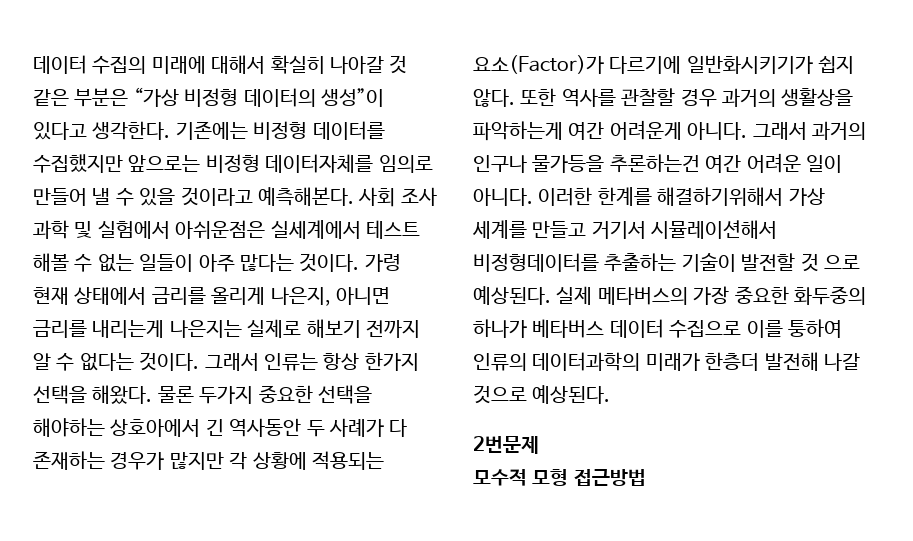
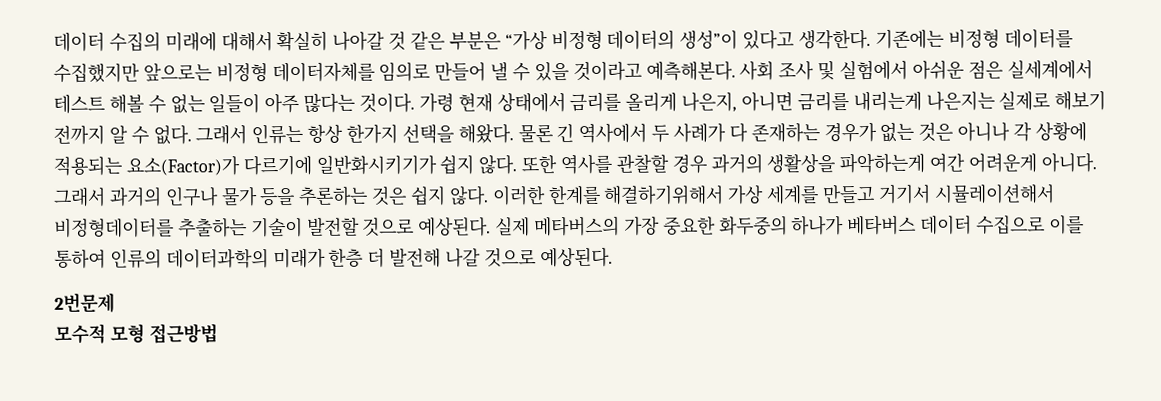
- 사회 조사 과학 및 실험에서 아쉬운점은 실세계에서 테스트 해볼 수 없는 일들이 아주 많다는 것이다.
+ 사회 조사 및 실험에서 아쉬운 점은 실세계에서 테스트 해볼 수 없는 일들이 아주 많다는 것이다.
- 가령 현재 상태에서 금리를 올리게 나은지, 아니면 금리를 내리는게 나은지는 실제로 해보기 전까지 알 수 없다는 것이다.
+ 가령 현재 상태에서 금리를 올리게 나은지, 아니면 금리를 내리는게 나은지는 실제로 해보기 전까지 알 수 없다.
- 물론 두가지 중요한 선택을 해야하는 상호아에서 긴 역사동안 두 사례가 다 존재하는 경우가 많지만 각 상황에 적용되는 요소(Factor)가 다르기에 일반화시키기가 쉽지 않다.
+ 물론 긴 역사에서 두 사례가 다 존재하는 경우가 없는 것은 아니나 각 상황에 적용되는 요소(Factor)가 다르기에 일반화시키기가 쉽지 않다.
- 그래서 과거의 인구나 물가등을 추론하는건 여간 어려운 일이 아니다.
+ 그래서 과거의 인구나 물가 등을 추론하는 것은 쉽지 않다.
- 이러한 한계를 해결하기위해서 가상 세계를 만들고 거기서 시뮬레이션해서 비정형데이터를 추출하는 기술이 발전할 것 으로 예상된다.
+ 이러한 한계를 해결하기위해서 가상 세계를 만들고 거기서 시뮬레이션해서 비정형데이터를 추출하는 기술이 발전할 것으로 예상된다.
- 실제 메타버스의 가장 중요한 화두중의 하나가 베타버스 데이터 수집으로 이를 퉁하여 인류의 데이터과학의 미래가 한층더 발전해 나갈 것으로 예상된다.
+ 실제 메타버스의 가장 중요한 화두중의 하나가 베타버스 데이터 수집으로 이를 통하여 인류의 데이터과학의 미래가 한층 더 발전해 나갈 것으로 예상된다.

